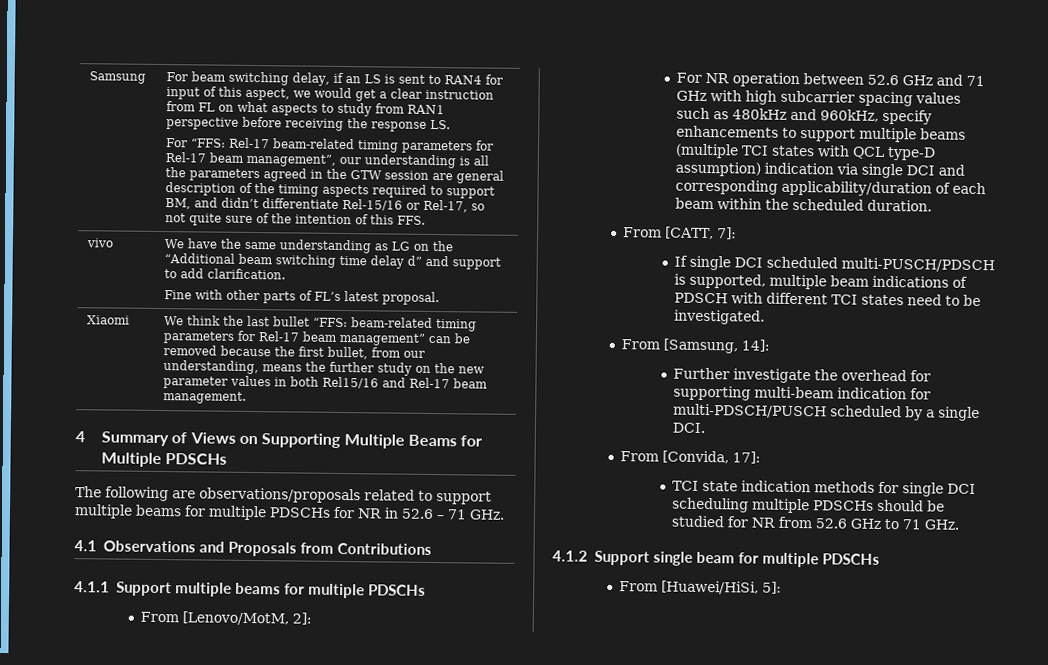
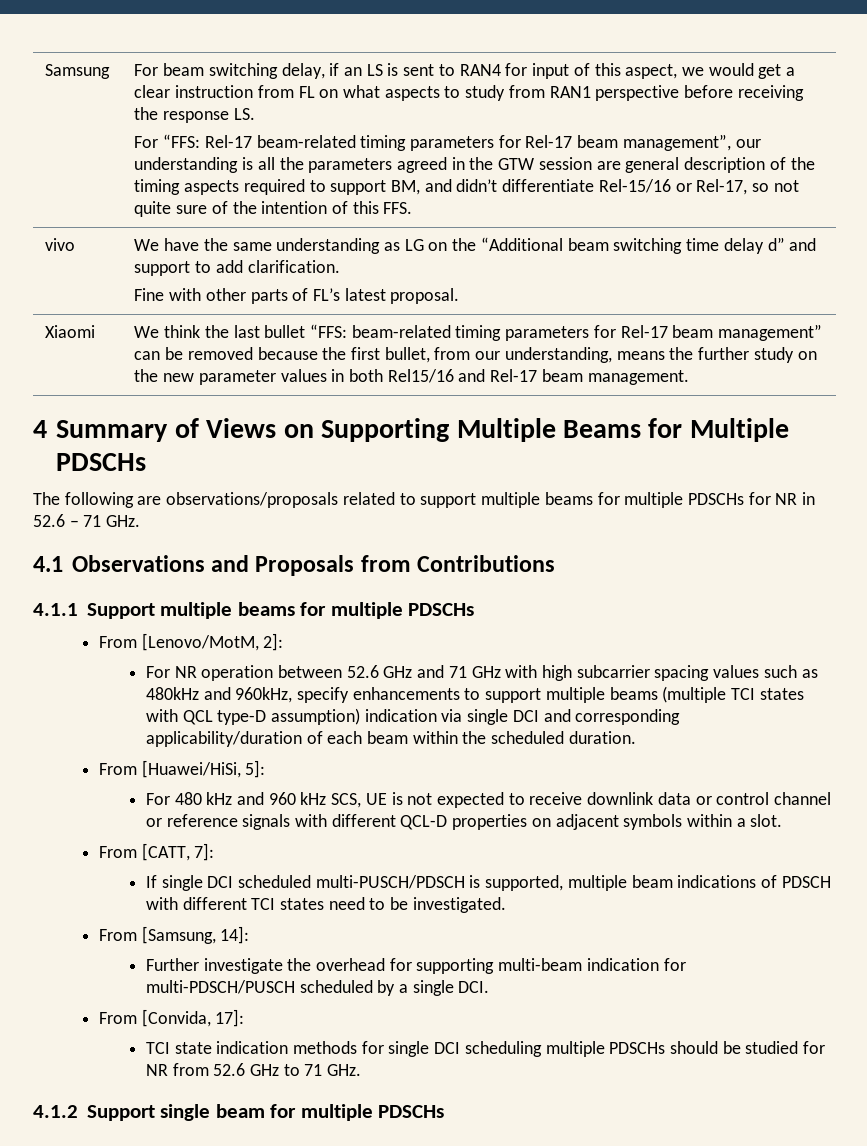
+ From [Huawei/HiSi, 5]:
+ For 480 kHz and 960 kHz SCS, UE is not expected to receive downlink data or control channel or reference signals with different QCL-D properties on adjacent symbols within a slot.
- From [Huawei/HiSi, 5]:

